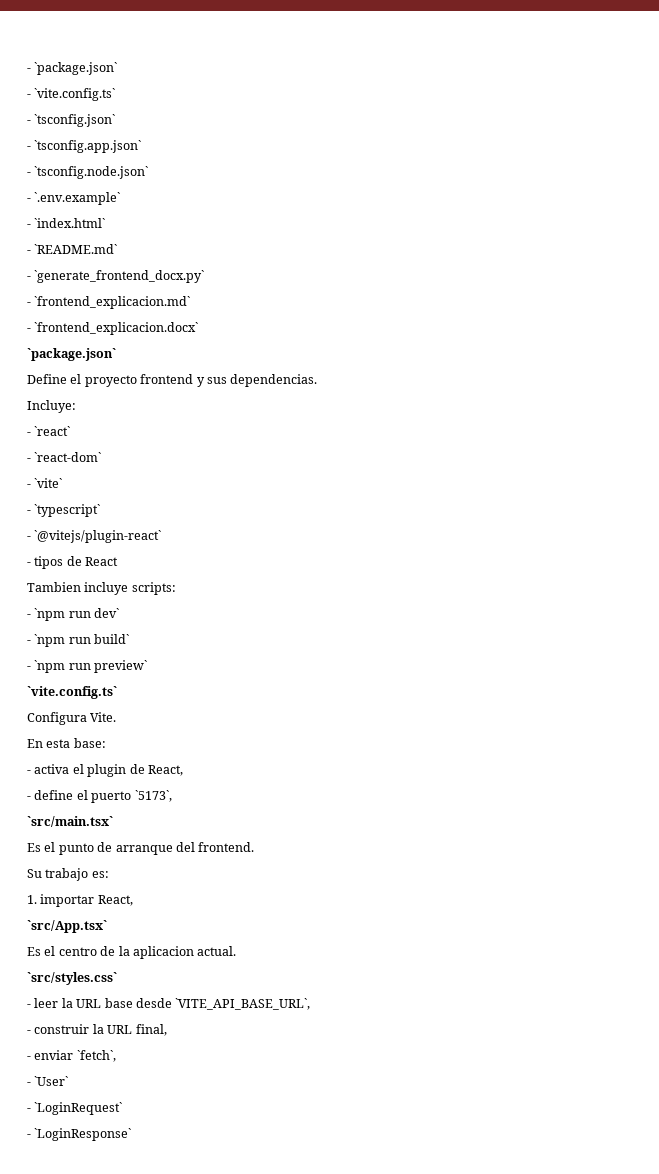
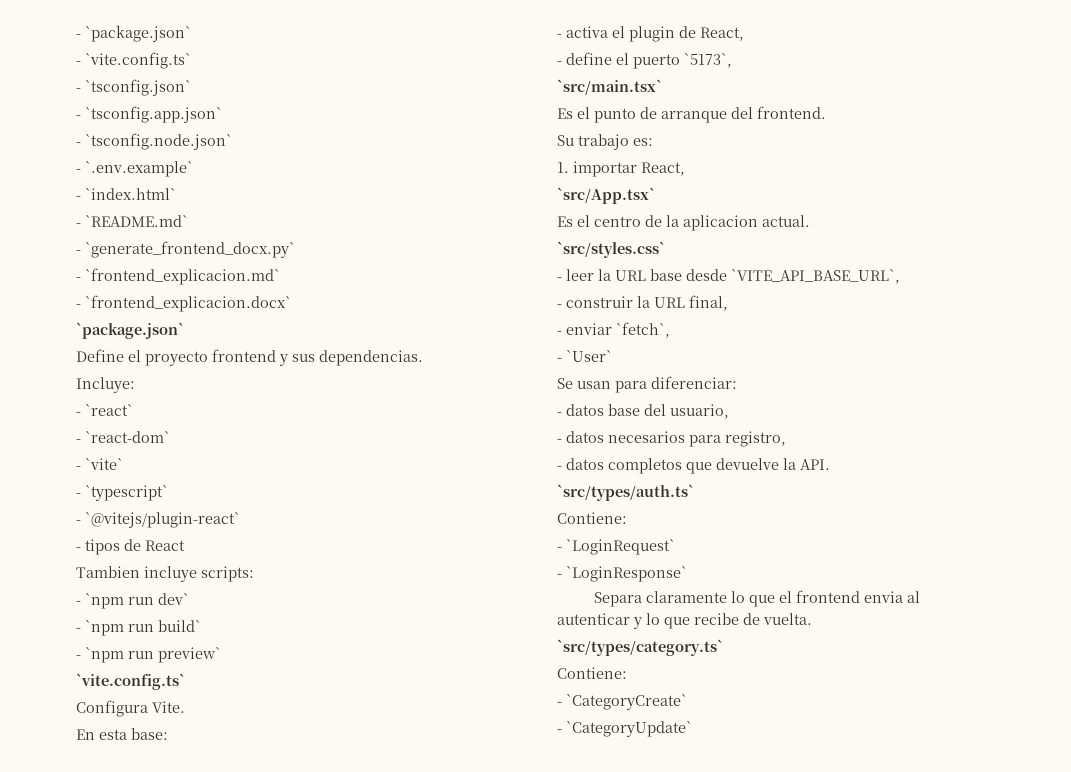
+ Se usan para diferenciar:
+ - datos base del usuario,
+ - datos necesarios para registro,
+ - datos completos que devuelve la API.
+ `src/types/auth.ts`
+ Contiene:
  - `LoginRequest`
  - `LoginResponse`
+ Separa claramente lo que el frontend envia al autenticar y lo que recibe de vuelta.
+ `src/types/category.ts`
+ Contiene:
+ - `CategoryCreate`
+ - `CategoryUpdate`

